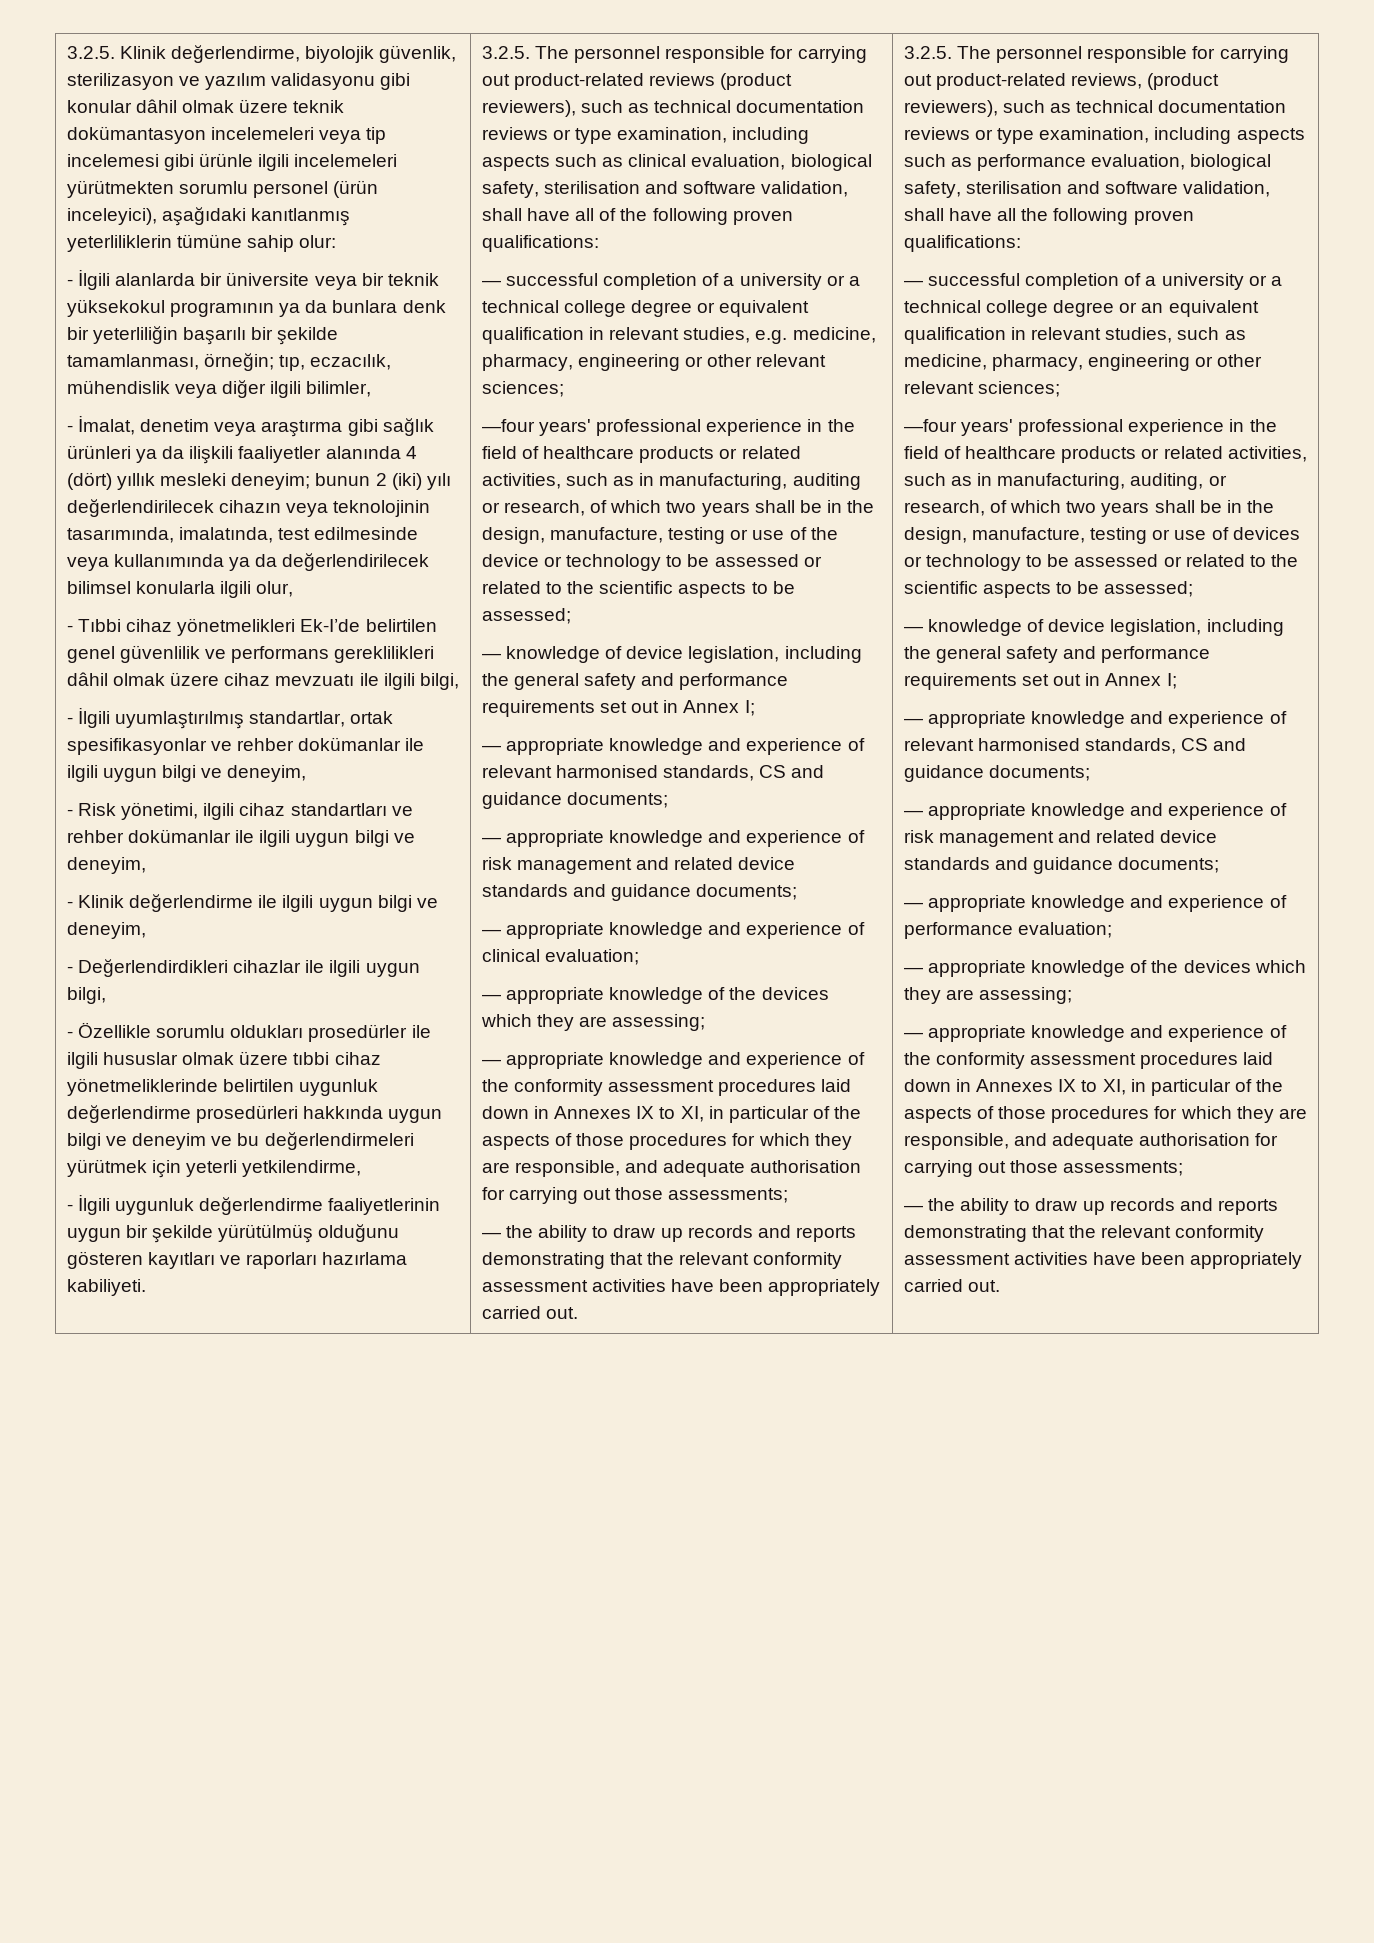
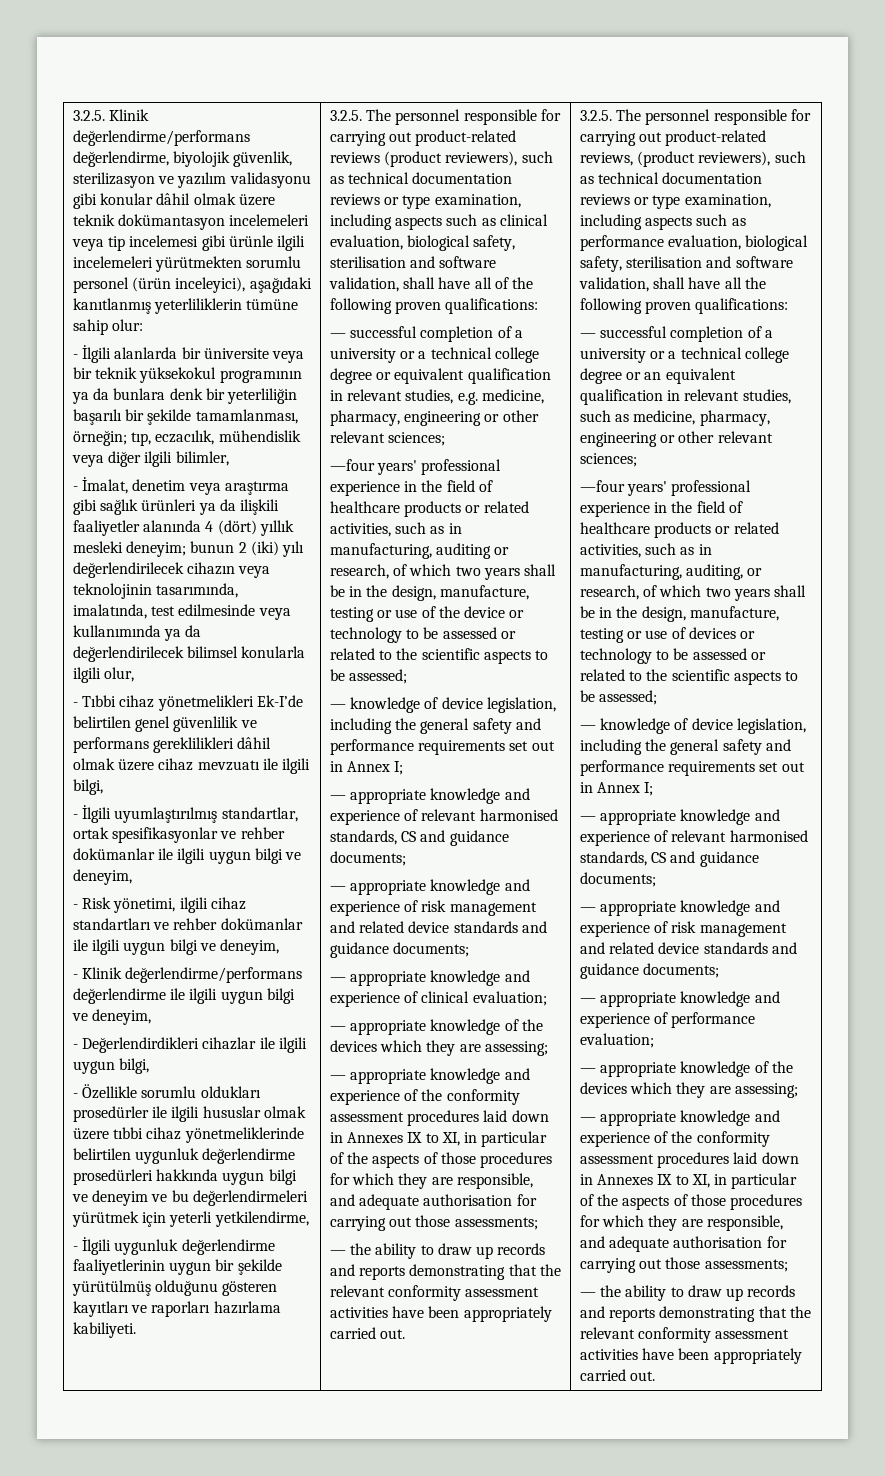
- 3.2.5. Klinik değerlendirme, biyolojik güvenlik, sterilizasyon ve yazılım validasyonu gibi konular dâhil olmak üzere teknik dokümantasyon incelemeleri veya tip incelemesi gibi ürünle ilgili incelemeleri yürütmekten sorumlu personel (ürün inceleyici), aşağıdaki kanıtlanmış yeterliliklerin tümüne sahip olur:
+ 3.2.5. Klinik değerlendirme/performans değerlendirme, biyolojik güvenlik, sterilizasyon ve yazılım validasyonu gibi konular dâhil olmak üzere teknik dokümantasyon incelemeleri veya tip incelemesi gibi ürünle ilgili incelemeleri yürütmekten sorumlu personel (ürün inceleyici), aşağıdaki kanıtlanmış yeterliliklerin tümüne sahip olur:
- - Klinik değerlendirme ile ilgili uygun bilgi ve deneyim,
+ - Klinik değerlendirme/performans değerlendirme ile ilgili uygun bilgi ve deneyim,

